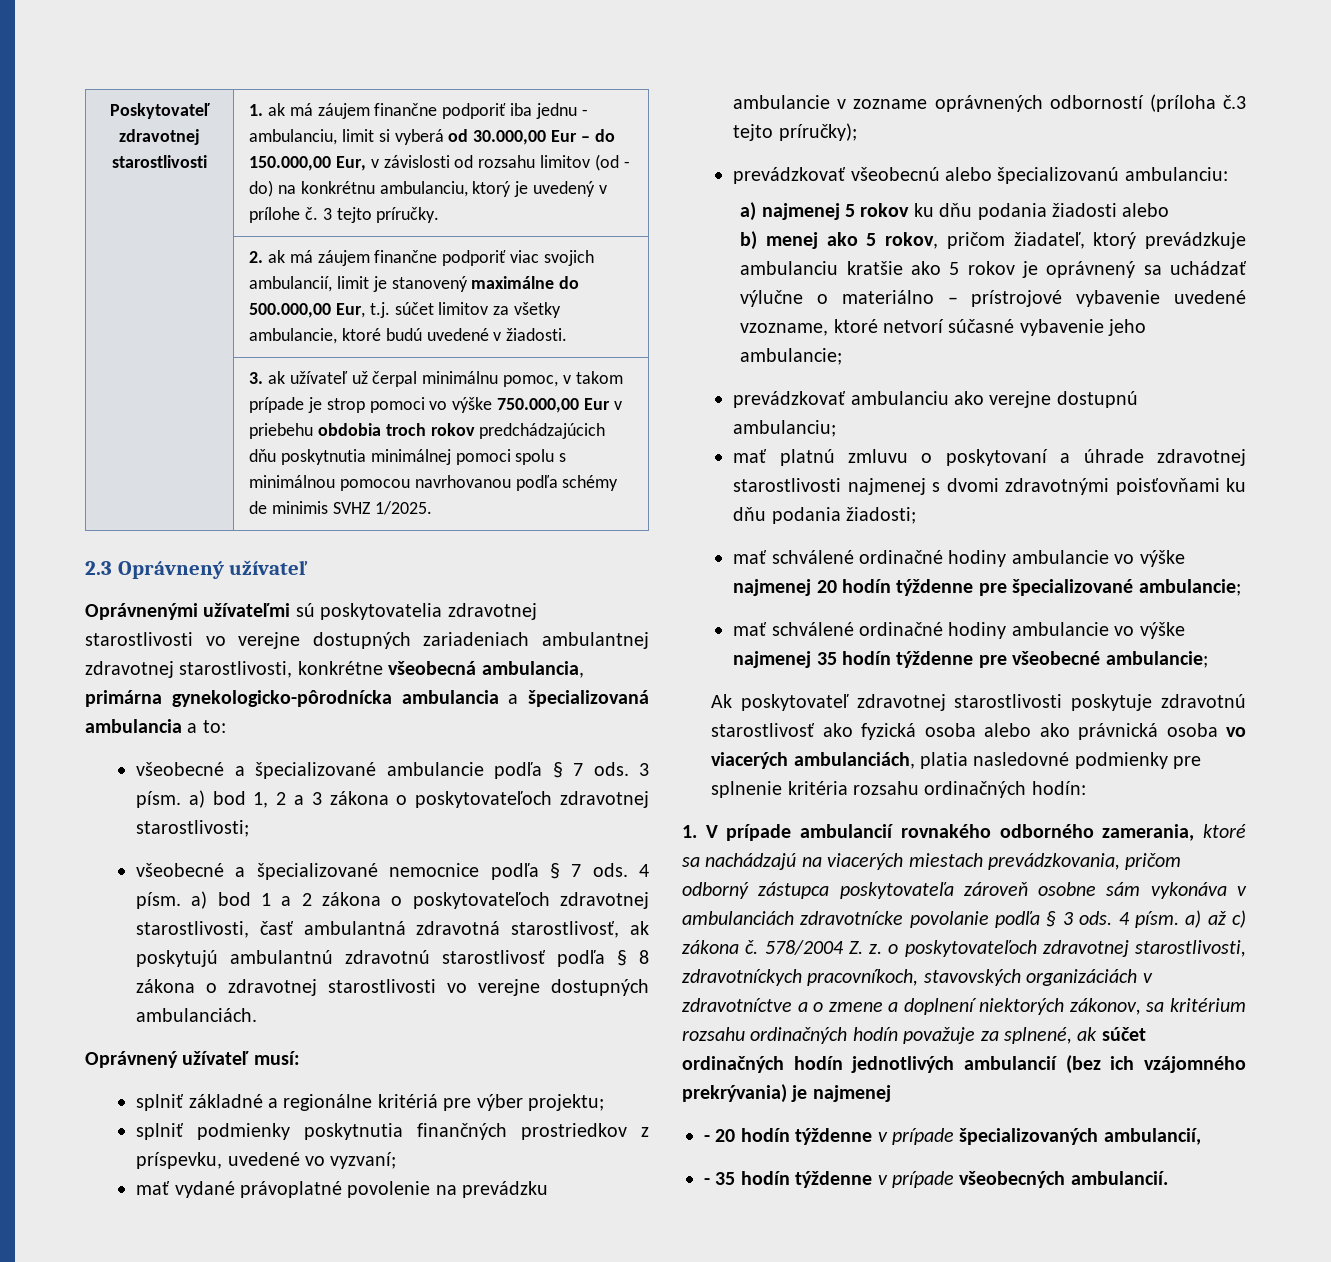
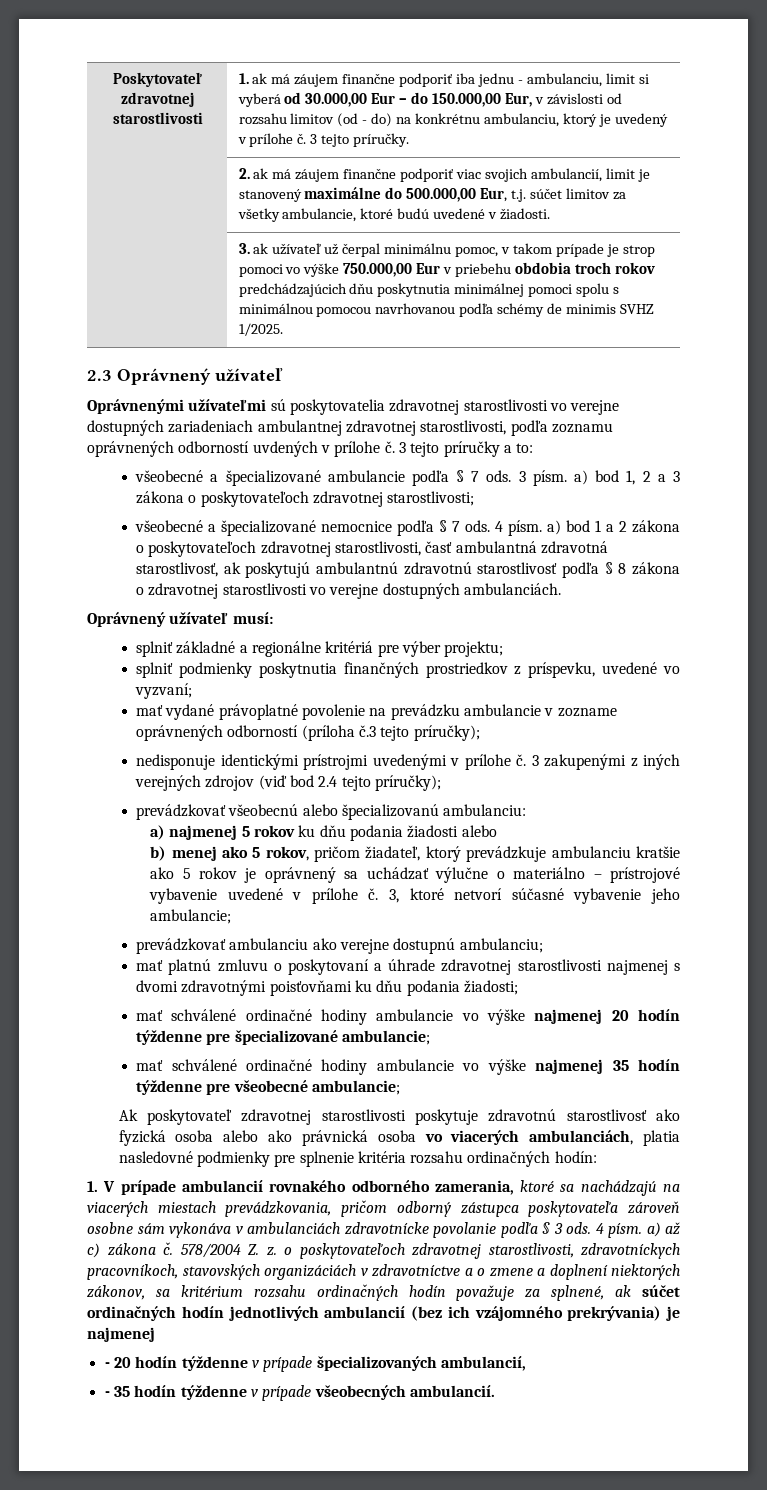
- Oprávnenými užívateľmi sú poskytovatelia zdravotnej starostlivosti vo verejne dostupných zariadeniach ambulantnej zdravotnej starostlivosti, konkrétne všeobecná ambulancia, primárna gynekologicko-pôrodnícka ambulancia a špecializovaná ambulancia a to:
+ Oprávnenými užívateľmi sú poskytovatelia zdravotnej starostlivosti vo verejne dostupných zariadeniach ambulantnej zdravotnej starostlivosti, podľa zoznamu oprávnených odborností uvdených v prílohe č. 3 tejto príručky a to:
+ nedisponuje identickými prístrojmi uvedenými v prílohe č. 3 zakupenými z iných verejných zdrojov (viď bod 2.4 tejto príručky);
- b) menej ako 5 rokov, pričom žiadateľ, ktorý prevádzkuje ambulanciu kratšie ako 5 rokov je oprávnený sa uchádzať výlučne o materiálno – prístrojové vybavenie uvedené vzozname, ktoré netvorí súčasné vybavenie jeho ambulancie;
+ b) menej ako 5 rokov, pričom žiadateľ, ktorý prevádzkuje ambulanciu kratšie ako 5 rokov je oprávnený sa uchádzať výlučne o materiálno – prístrojové vybavenie uvedené v prílohe č. 3, ktoré netvorí súčasné vybavenie jeho ambulancie;

